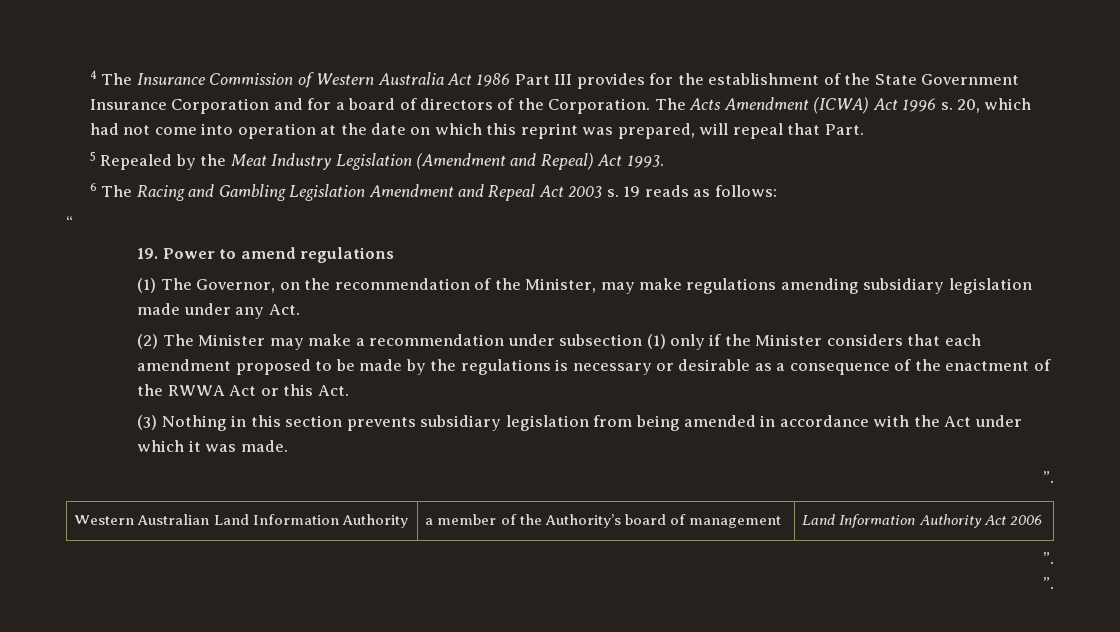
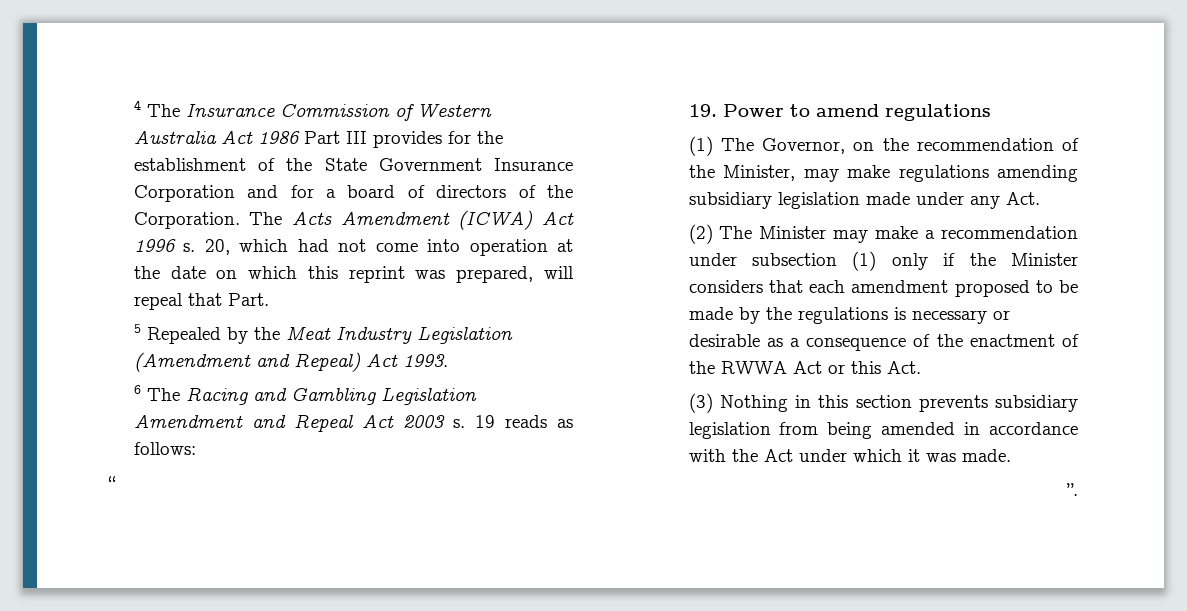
- Western Australian Land Information Authority | a member of the Authority’s board of management | Land Information Authority Act 2006
- ”.
- ”.

